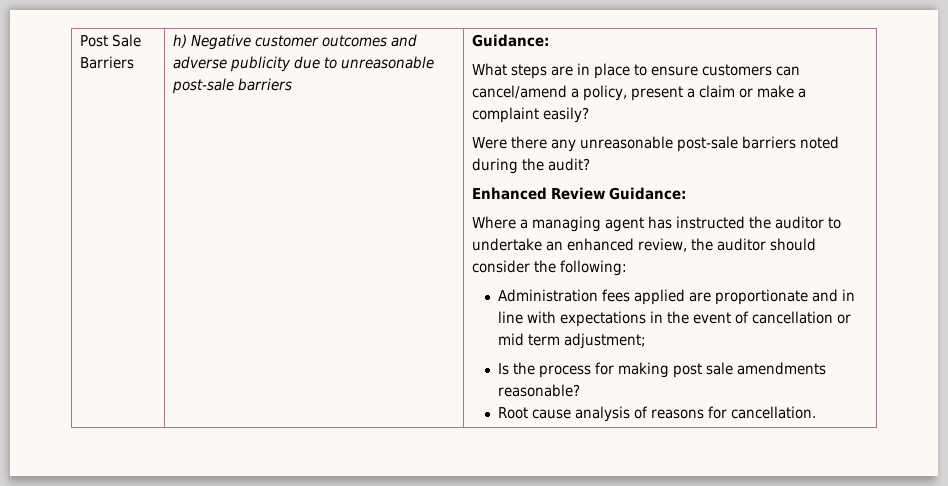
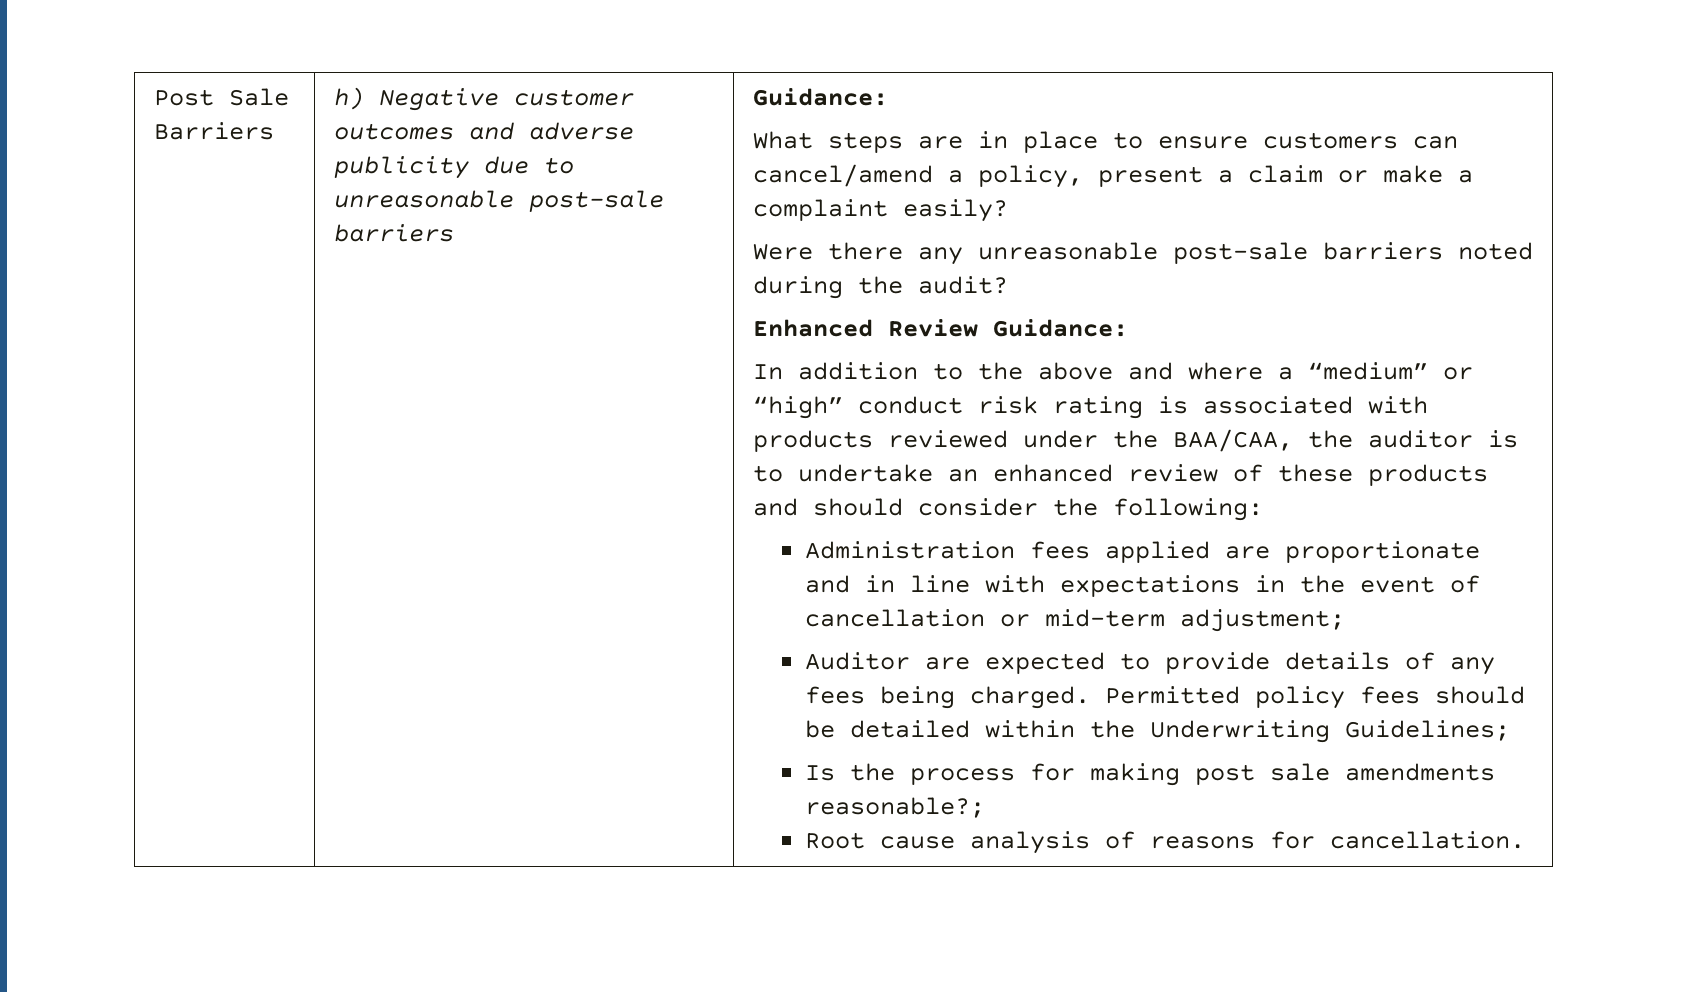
- Where a managing agent has instructed the auditor to undertake an enhanced review, the auditor should consider the following:
+ In addition to the above and where a “medium” or “high” conduct risk rating is associated with products reviewed under the BAA/CAA, the auditor is to undertake an enhanced review of these products and should consider the following:
- Administration fees applied are proportionate and in line with expectations in the event of cancellation or mid term adjustment;
+ Administration fees applied are proportionate and in line with expectations in the event of cancellation or mid-term adjustment;
+ Auditor are expected to provide details of any fees being charged. Permitted policy fees should be detailed within the Underwriting Guidelines;
- Is the process for making post sale amendments reasonable?
+ Is the process for making post sale amendments reasonable?;

